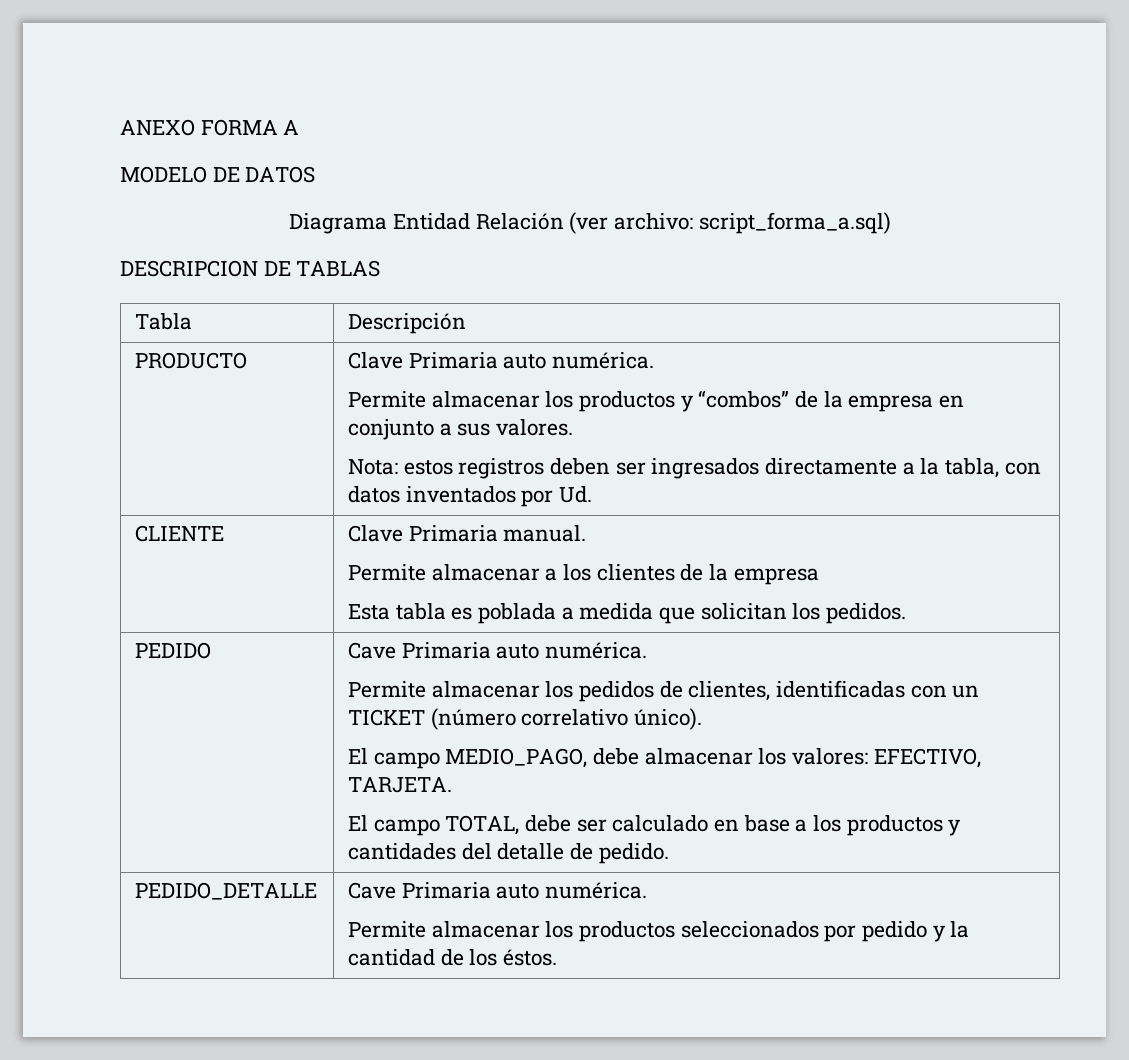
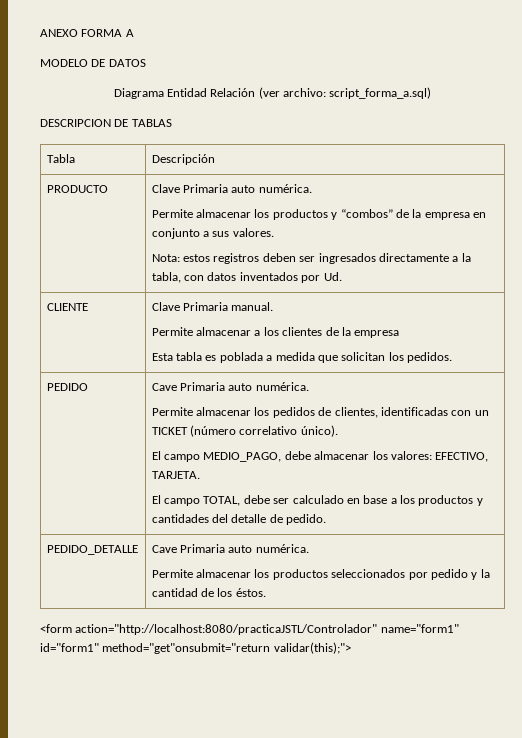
+ <form action="http://localhost:8080/practicaJSTL/Controlador" name="form1" id="form1" method="get"onsubmit="return validar(this);">

